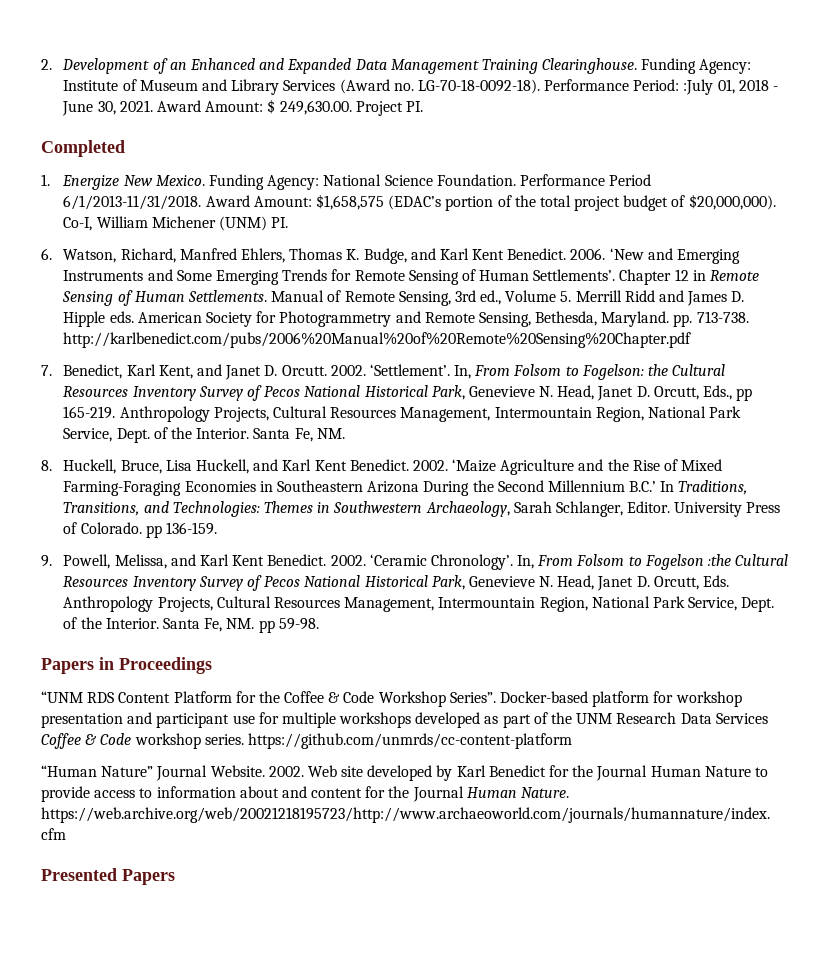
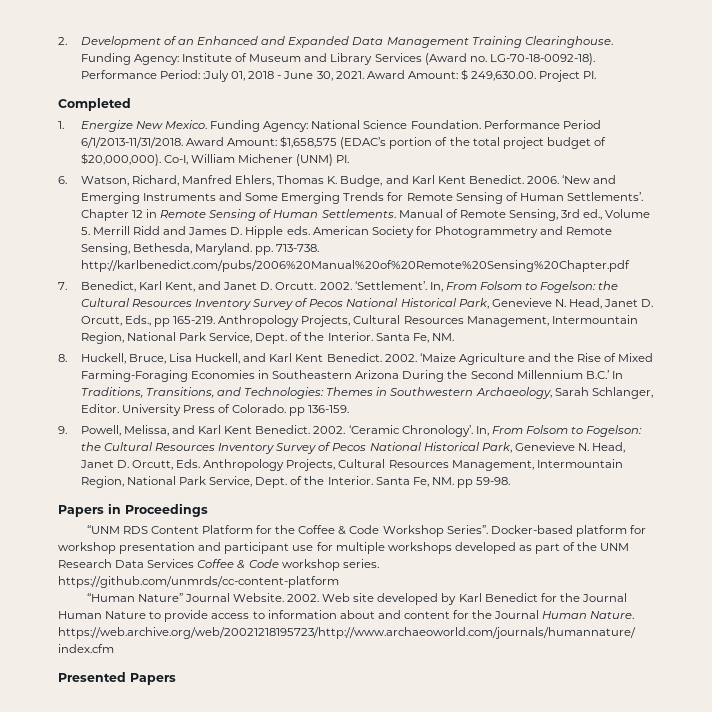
- In, From Folsom to Fogelson :the Cultural Resources Inventory Survey of Pecos National Historical Park, Genevieve N. Head, Janet D. Orcutt, Eds. Anthropology Projects, Cultural Resources Management, Intermountain Region, National Park Service, Dept. of the Interior.
+ In, From Folsom to Fogelson: the Cultural Resources Inventory Survey of Pecos National Historical Park, Genevieve N. Head, Janet D. Orcutt, Eds. Anthropology Projects, Cultural Resources Management, Intermountain Region, National Park Service, Dept. of the Interior.

